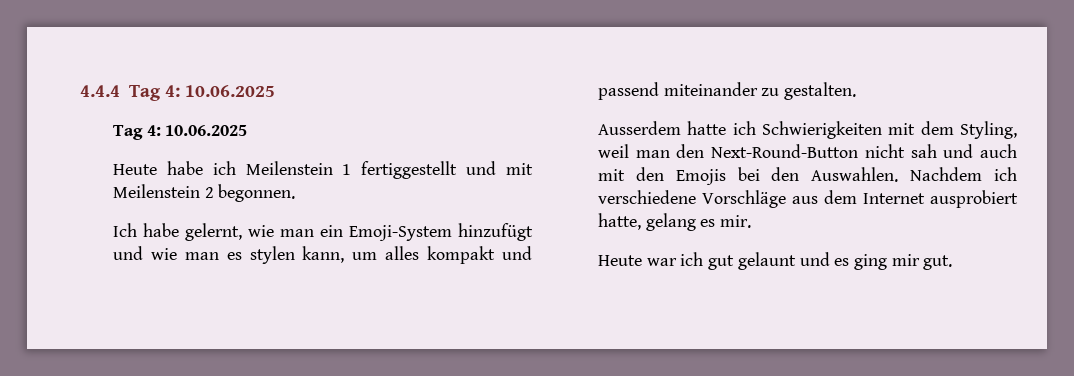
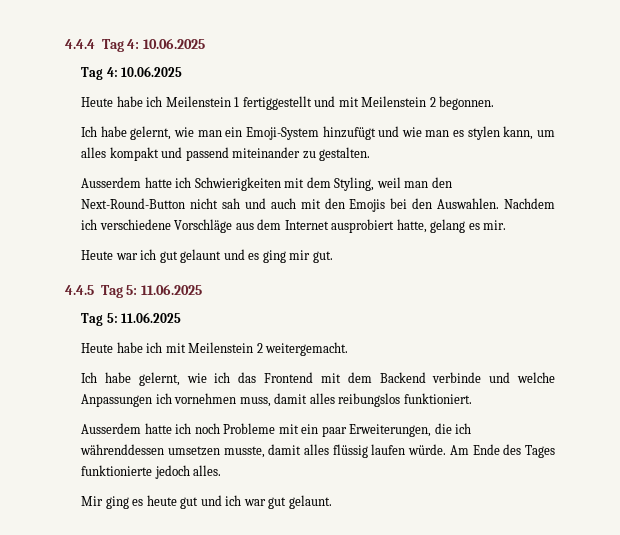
+ 4.4.5 Tag 5: 11.06.2025
+ Tag 5: 11.06.2025
+ Heute habe ich mit Meilenstein 2 weitergemacht.
+ Ich habe gelernt, wie ich das Frontend mit dem Backend verbinde und welche Anpassungen ich vornehmen muss, damit alles reibungslos funktioniert.
+ Ausserdem hatte ich noch Probleme mit ein paar Erweiterungen, die ich währenddessen umsetzen musste, damit alles flüssig laufen würde. Am Ende des Tages funktionierte jedoch alles.
+ Mir ging es heute gut und ich war gut gelaunt.

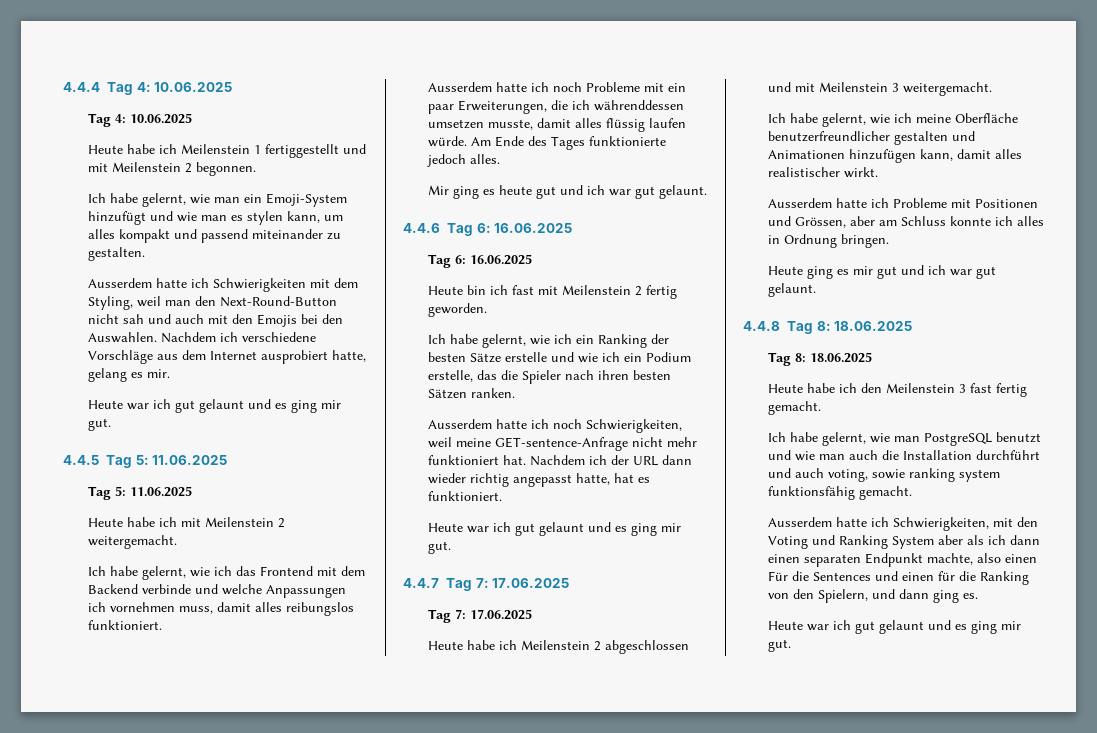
+ 4.4.6 Tag 6: 16.06.2025
+ Tag 6: 16.06.2025
+ Heute bin ich fast mit Meilenstein 2 fertig geworden.
+ Ich habe gelernt, wie ich ein Ranking der besten Sätze erstelle und wie ich ein Podium erstelle, das die Spieler nach ihren besten Sätzen ranken.
+ Ausserdem hatte ich noch Schwierigkeiten, weil meine GET-sentence-Anfrage nicht mehr funktioniert hat. Nachdem ich der URL dann wieder richtig angepasst hatte, hat es funktioniert.
+ Heute war ich gut gelaunt und es ging mir gut.
+ 4.4.7 Tag 7: 17.06.2025
+ Tag 7: 17.06.2025
+ Heute habe ich Meilenstein 2 abgeschlossen und mit Meilenstein 3 weitergemacht.
+ Ich habe gelernt, wie ich meine Oberfläche benutzerfreundlicher gestalten und Animationen hinzufügen kann, damit alles realistischer wirkt.
+ Ausserdem hatte ich Probleme mit Positionen und Grössen, aber am Schluss konnte ich alles in Ordnung bringen.
+ Heute ging es mir gut und ich war gut gelaunt.
+ 4.4.8 Tag 8: 18.06.2025
+ Tag 8: 18.06.2025
+ Heute habe ich den Meilenstein 3 fast fertig gemacht.
+ Ich habe gelernt, wie man PostgreSQL benutzt und wie man auch die Installation durchführt und auch voting, sowie ranking system funktionsfähig gemacht.
+ Ausserdem hatte ich Schwierigkeiten, mit den Voting und Ranking System aber als ich dann einen separaten Endpunkt machte, also einen Für die Sentences und einen für die Ranking von den Spielern, und dann ging es.
+ Heute war ich gut gelaunt und es ging mir gut.

